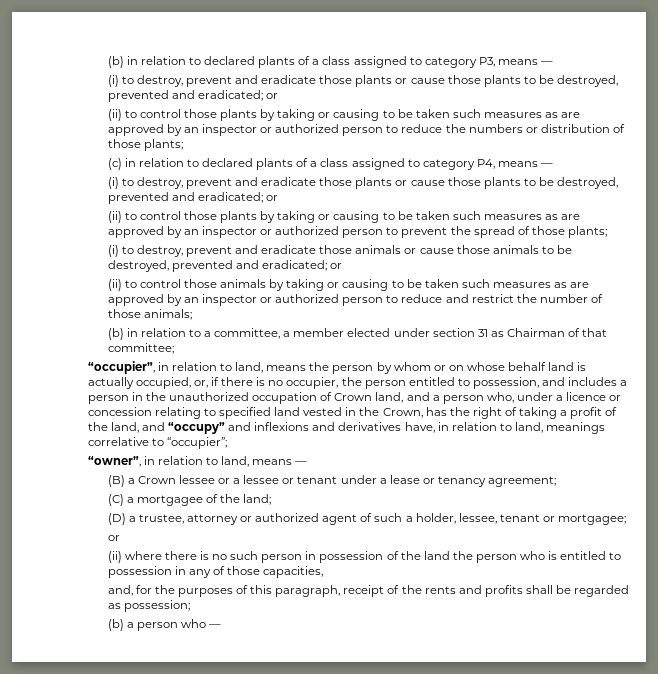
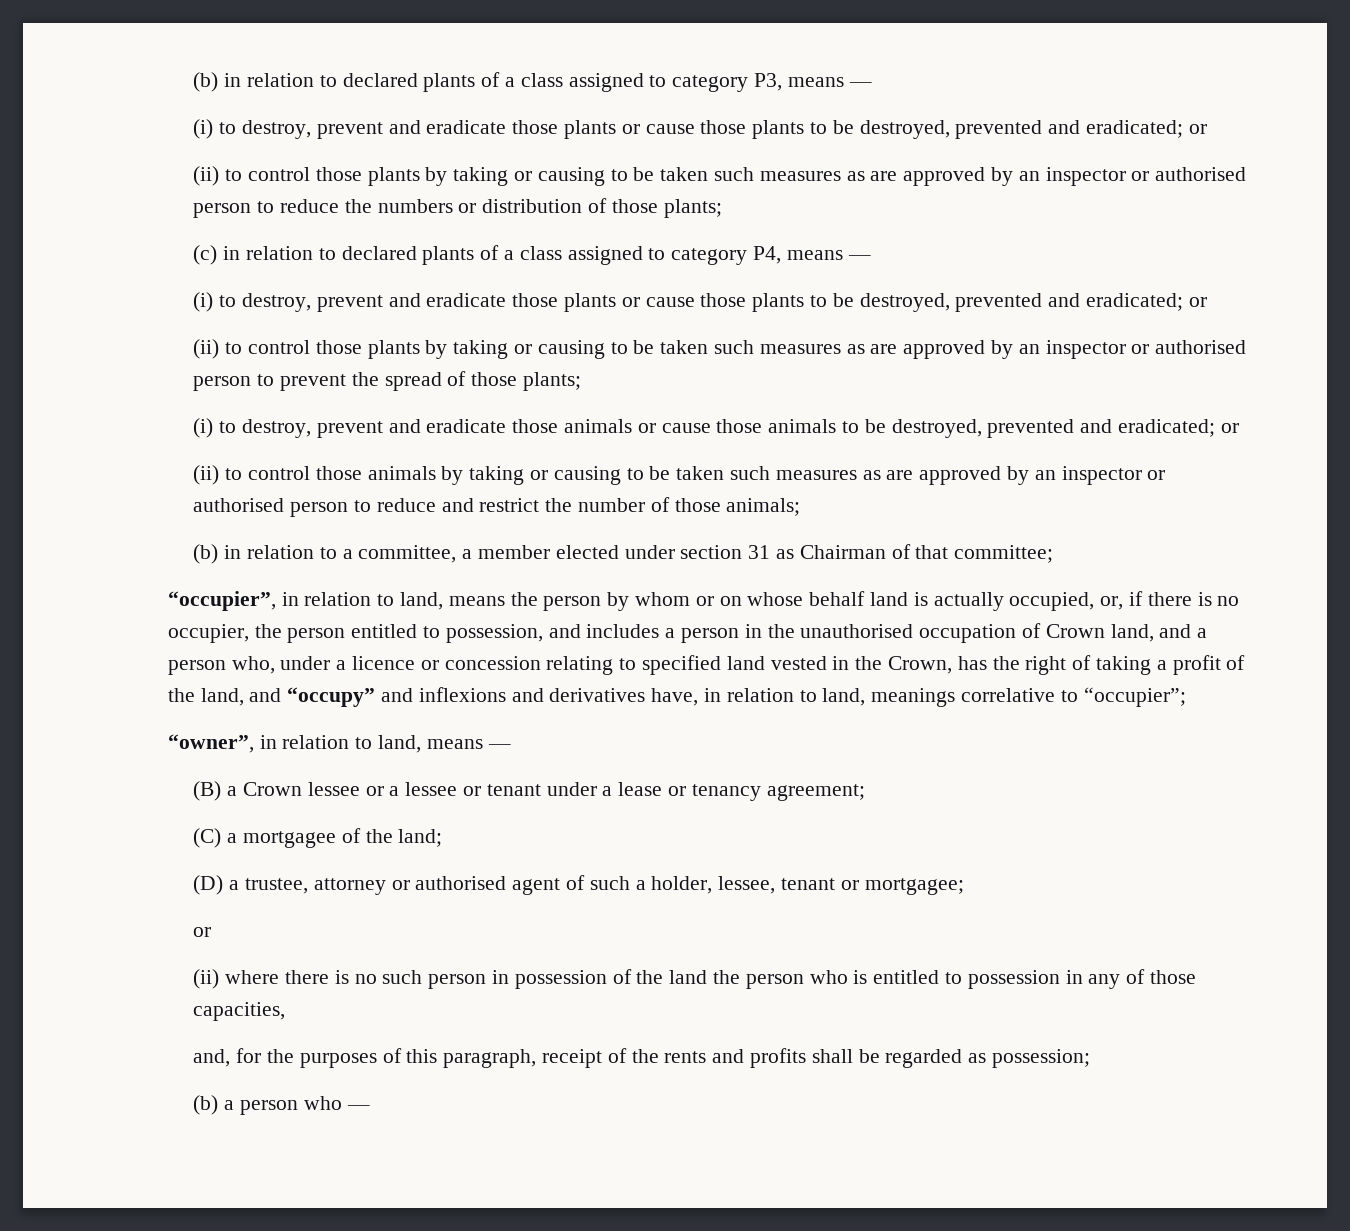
- (ii) to control those plants by taking or causing to be taken such measures as are approved by an inspector or authorized person to reduce the numbers or distribution of those plants;
+ (ii) to control those plants by taking or causing to be taken such measures as are approved by an inspector or authorised person to reduce the numbers or distribution of those plants;
- (ii) to control those plants by taking or causing to be taken such measures as are approved by an inspector or authorized person to prevent the spread of those plants;
+ (ii) to control those plants by taking or causing to be taken such measures as are approved by an inspector or authorised person to prevent the spread of those plants;
- (ii) to control those animals by taking or causing to be taken such measures as are approved by an inspector or authorized person to reduce and restrict the number of those animals;
+ (ii) to control those animals by taking or causing to be taken such measures as are approved by an inspector or authorised person to reduce and restrict the number of those animals;
- “occupier”, in relation to land, means the person by whom or on whose behalf land is actually occupied, or, if there is no occupier, the person entitled to possession, and includes a person in the unauthorized occupation of Crown land, and a person who, under a licence or concession relating to specified land vested in the Crown, has the right of taking a profit of the land, and “occupy” and inflexions and derivatives have, in relation to land, meanings correlative to “occupier”;
+ “occupier”, in relation to land, means the person by whom or on whose behalf land is actually occupied, or, if there is no occupier, the person entitled to possession, and includes a person in the unauthorised occupation of Crown land, and a person who, under a licence or concession relating to specified land vested in the Crown, has the right of taking a profit of the land, and “occupy” and inflexions and derivatives have, in relation to land, meanings correlative to “occupier”;
- (D) a trustee, attorney or authorized agent of such a holder, lessee, tenant or mortgagee;
+ (D) a trustee, attorney or authorised agent of such a holder, lessee, tenant or mortgagee;

